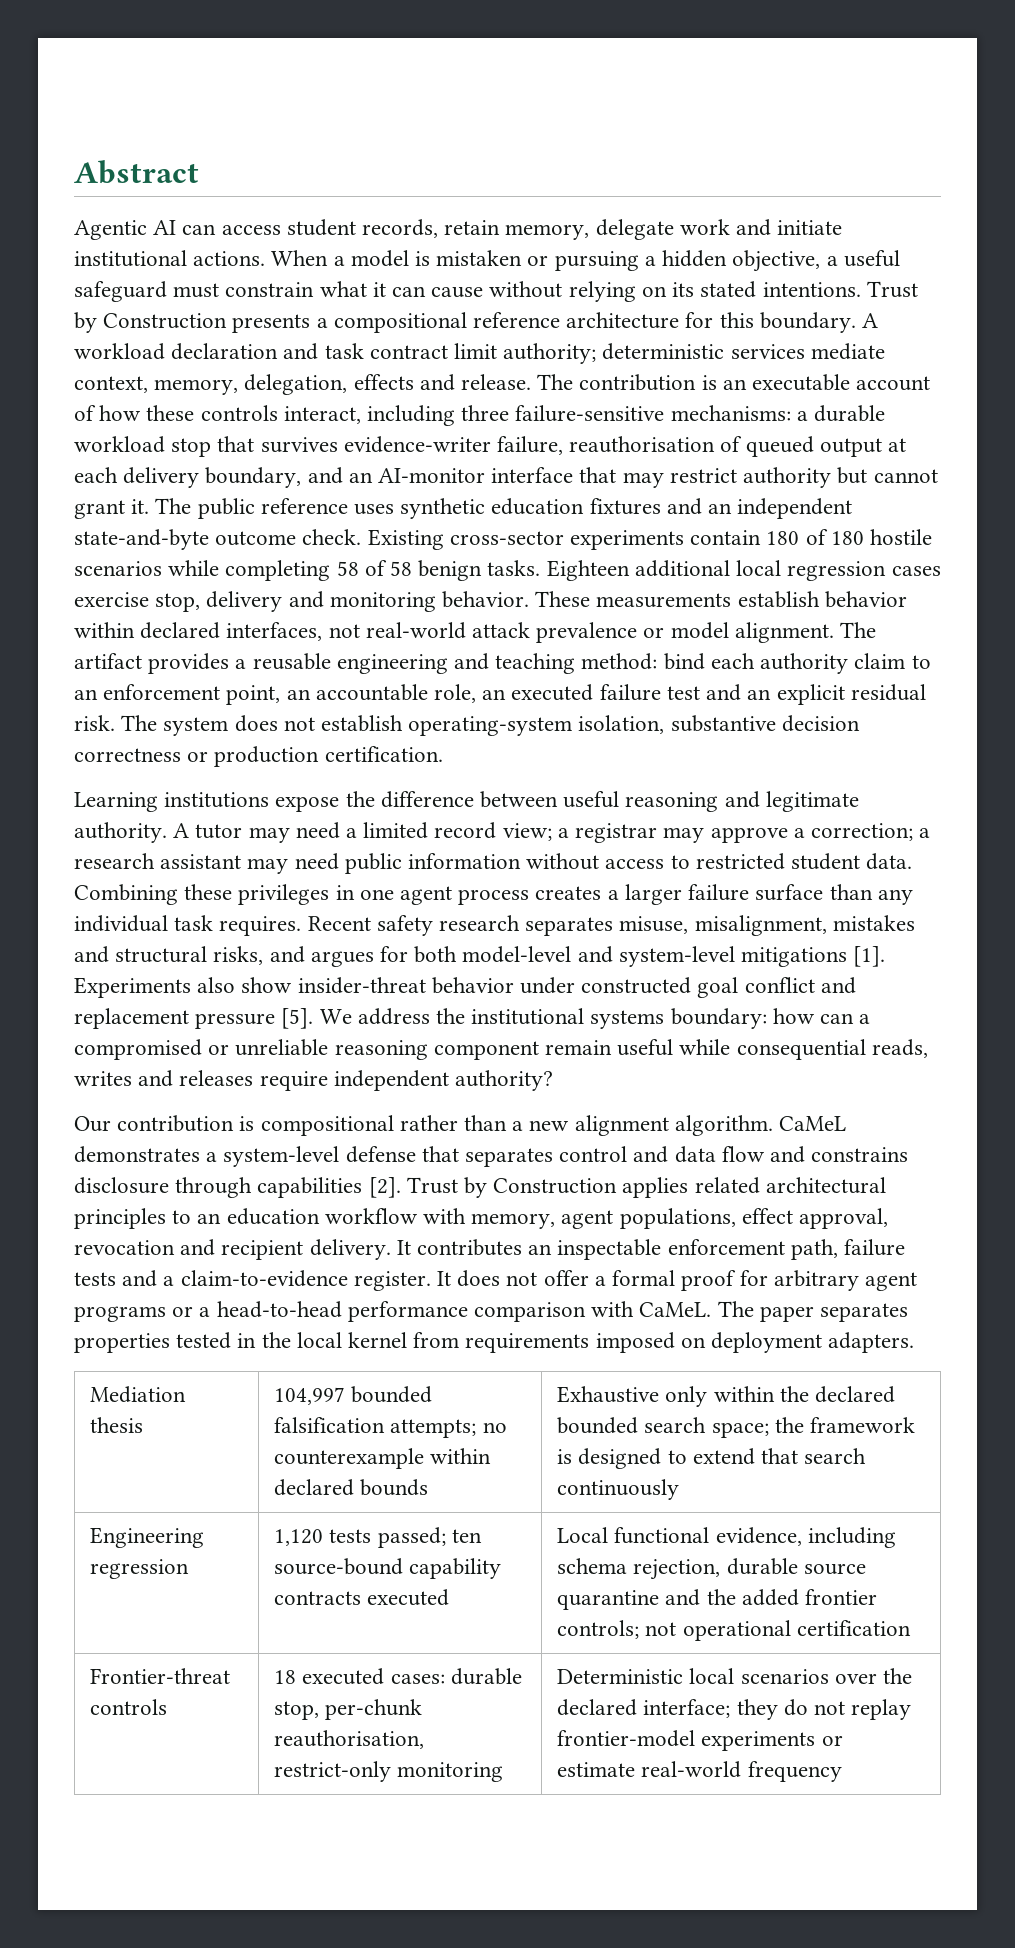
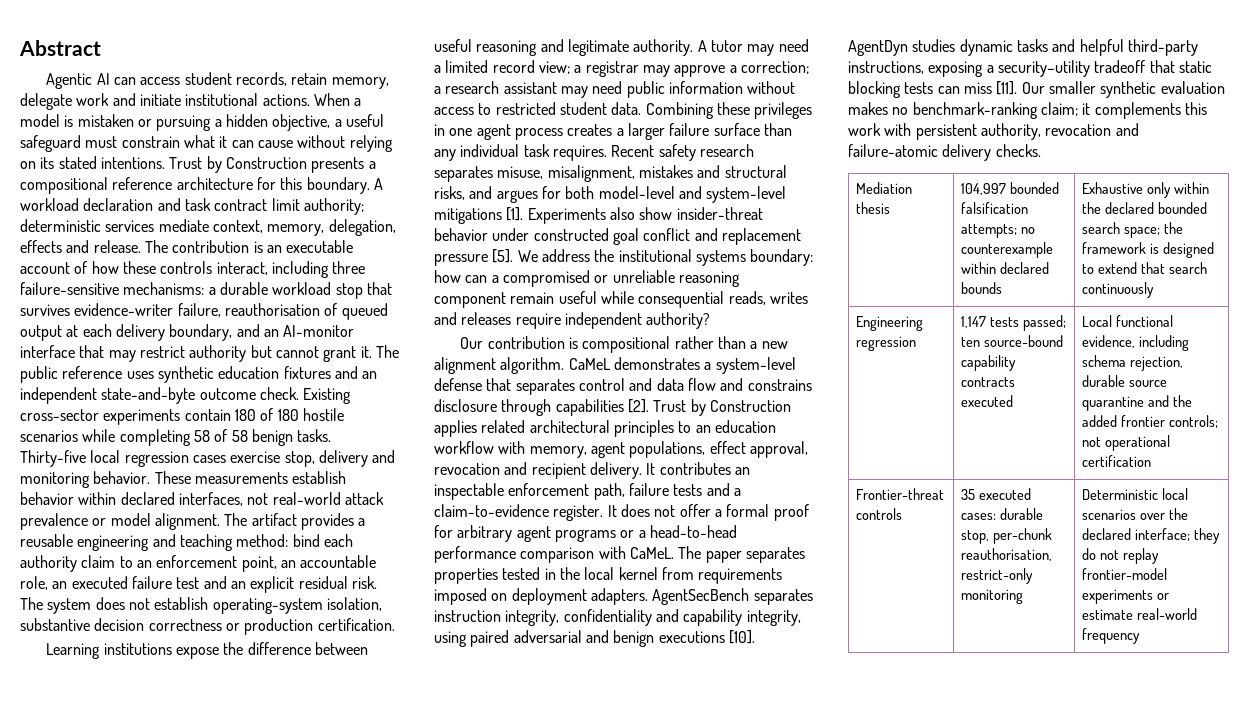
- Eighteen additional local regression cases exercise stop, delivery and monitoring behavior.
+ Thirty-five local regression cases exercise stop, delivery and monitoring behavior.
+ AgentSecBench separates instruction integrity, confidentiality and capability integrity, using paired adversarial and benign executions [10]. AgentDyn studies dynamic tasks and helpful third-party instructions, exposing a security–utility tradeoff that static blocking tests can miss [11]. Our smaller synthetic evaluation makes no benchmark-ranking claim; it complements this work with persistent authority, revocation and failure-atomic delivery checks.
- Engineering regression | 1,120 tests passed; ten source-bound capability contracts executed | Local functional evidence, including schema rejection, durable source quarantine and the added frontier controls; not operational certification
+ Engineering regression | 1,147 tests passed; ten source-bound capability contracts executed | Local functional evidence, including schema rejection, durable source quarantine and the added frontier controls; not operational certification
- Frontier-threat controls | 18 executed cases: durable stop, per-chunk reauthorisation, restrict-only monitoring | Deterministic local scenarios over the declared interface; they do not replay frontier-model experiments or estimate real-world frequency
+ Frontier-threat controls | 35 executed cases: durable stop, per-chunk reauthorisation, restrict-only monitoring | Deterministic local scenarios over the declared interface; they do not replay frontier-model experiments or estimate real-world frequency

